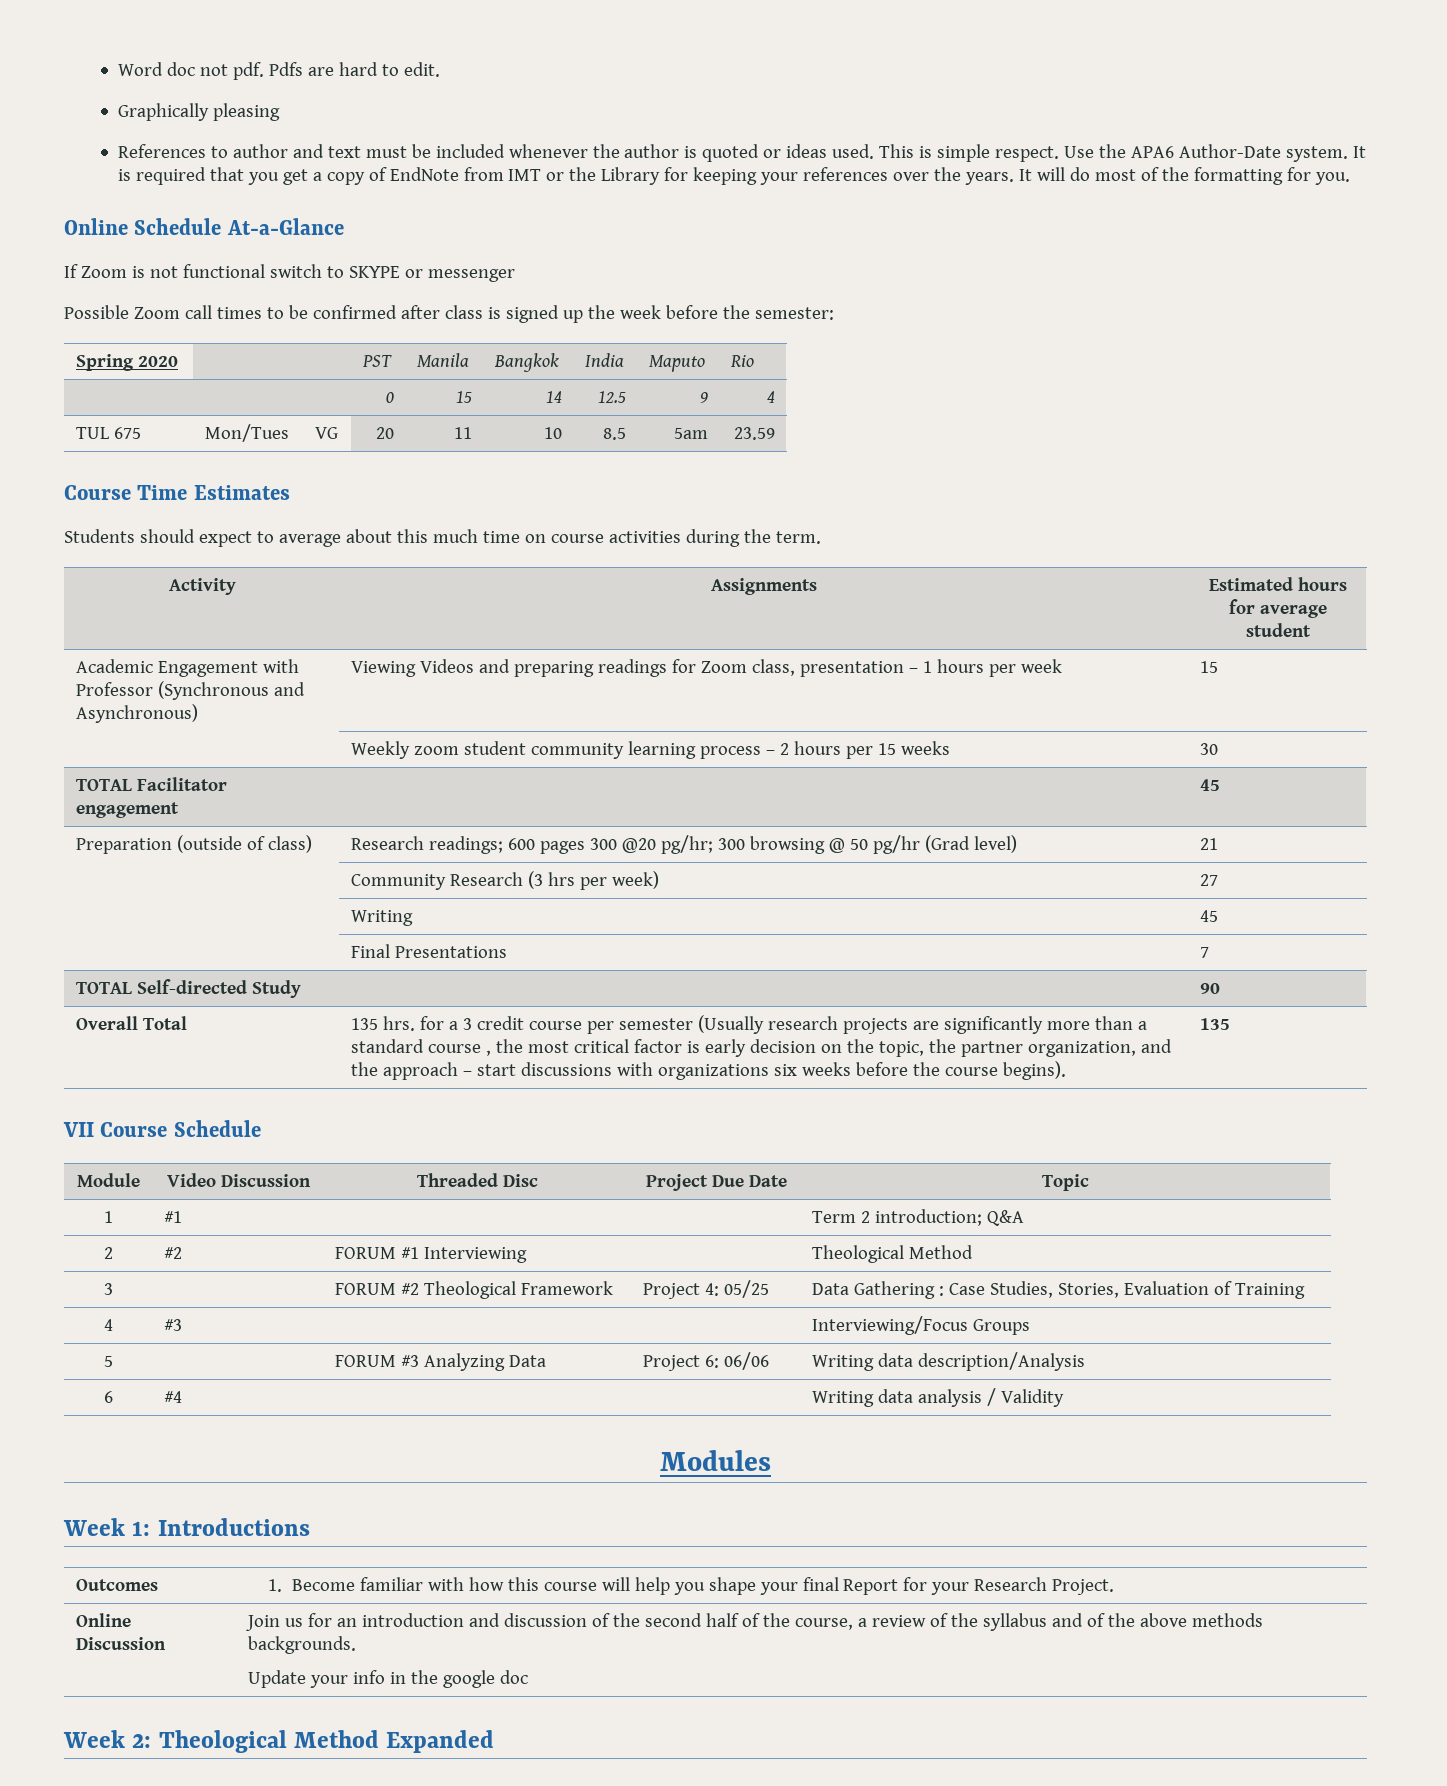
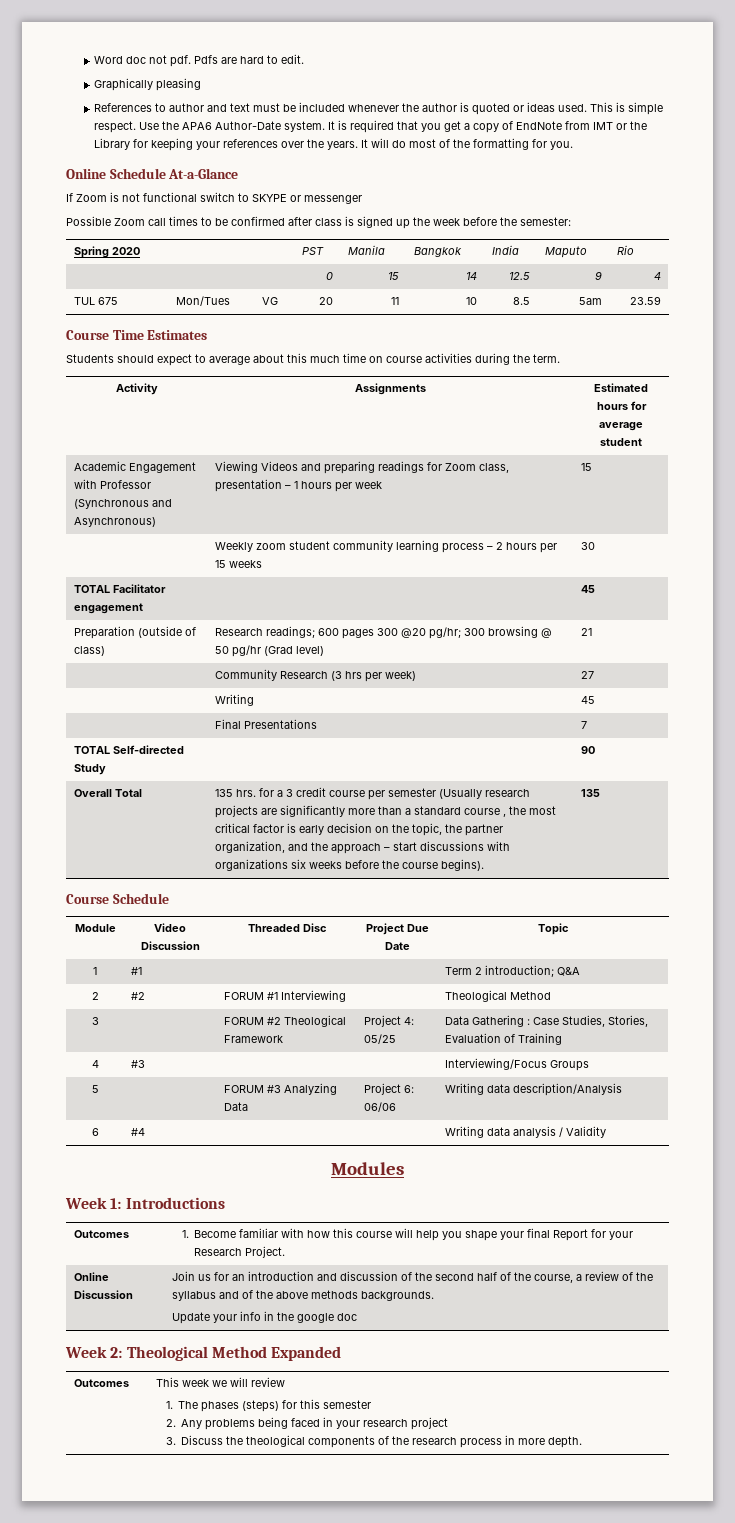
- VII Course Schedule
+ Course Schedule
+ Outcomes | This week we will review
+ 1. The phases (steps) for this semester
+ 2. Any problems being faced in your research project
+ 3. Discuss the theological components of the research process in more depth.

